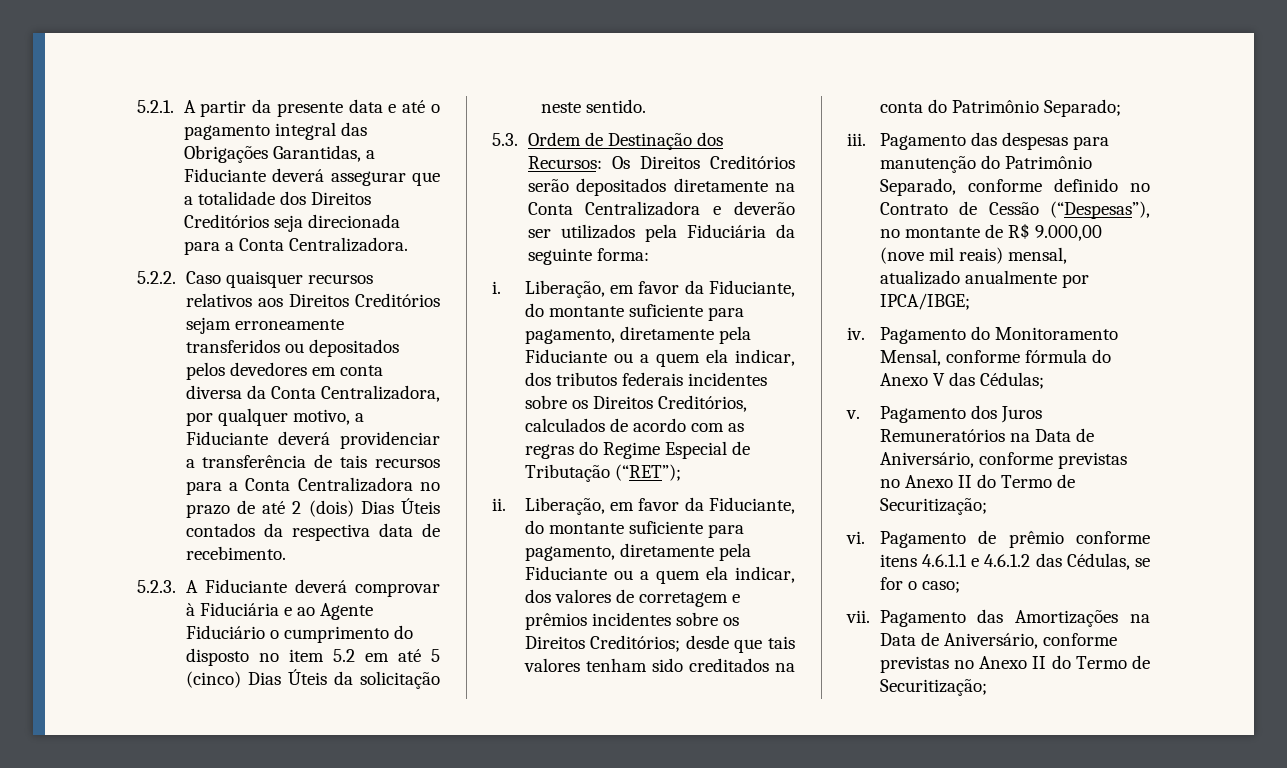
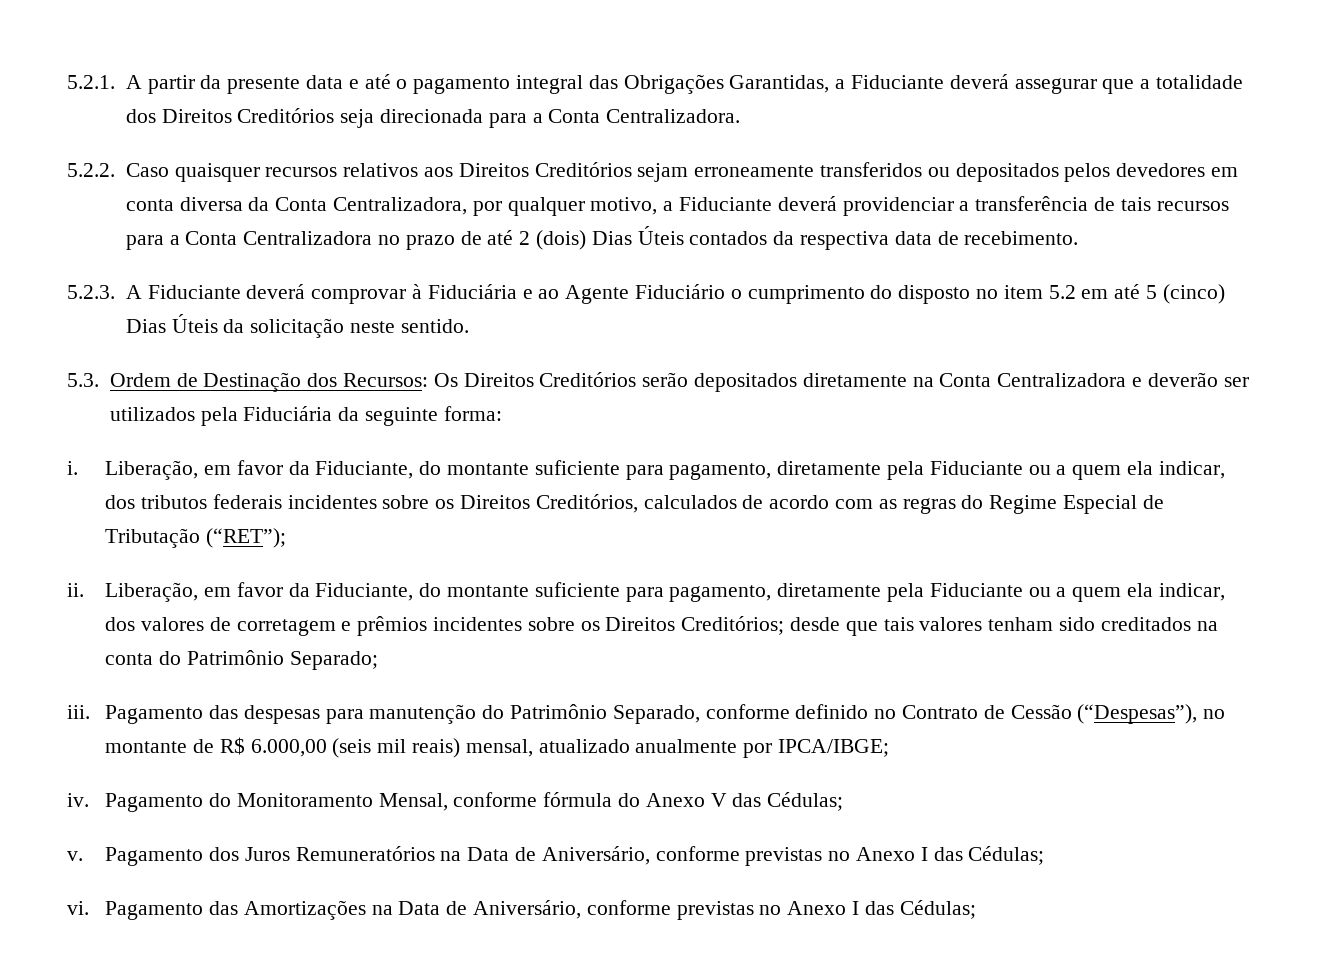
- Pagamento das despesas para manutenção do Patrimônio Separado, conforme definido no Contrato de Cessão (“Despesas”), no montante de R$ 9.000,00 (nove mil reais) mensal, atualizado anualmente por IPCA/IBGE;
+ Pagamento das despesas para manutenção do Patrimônio Separado, conforme definido no Contrato de Cessão (“Despesas”), no montante de R$ 6.000,00 (seis mil reais) mensal, atualizado anualmente por IPCA/IBGE;
- Pagamento dos Juros Remuneratórios na Data de Aniversário, conforme previstas no Anexo II do Termo de Securitização;
- vi. Pagamento de prêmio conforme itens 4.6.1.1 e 4.6.1.2 das Cédulas, se for o caso;
- vii.
+ Pagamento dos Juros Remuneratórios na Data de Aniversário, conforme previstas no Anexo I das Cédulas;
+ vi.
- Pagamento das Amortizações na Data de Aniversário, conforme previstas no Anexo II do Termo de Securitização;
+ Pagamento das Amortizações na Data de Aniversário, conforme previstas no Anexo I das Cédulas;

